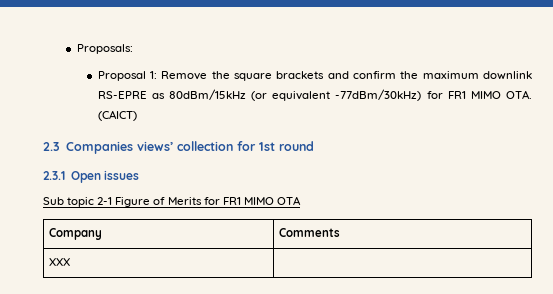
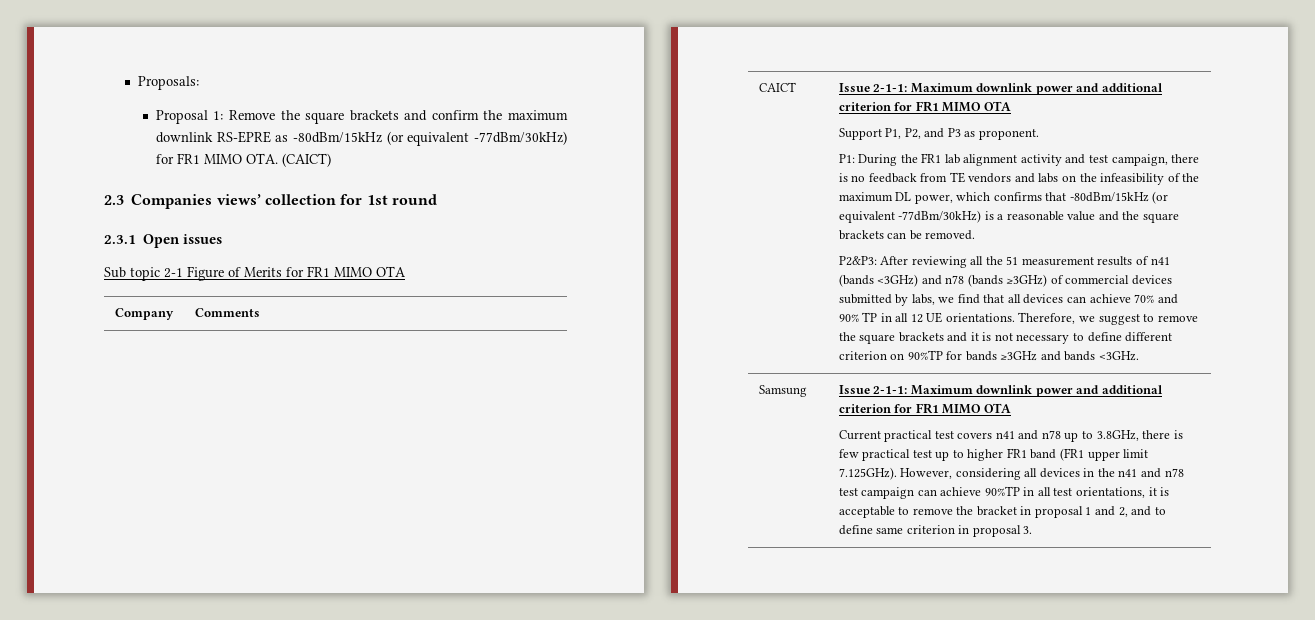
- Proposal 1: Remove the square brackets and confirm the maximum downlink RS-EPRE as 80dBm/15kHz (or equivalent -77dBm/30kHz) for FR1 MIMO OTA. (CAICT)
+ Proposal 1: Remove the square brackets and confirm the maximum downlink RS-EPRE as -80dBm/15kHz (or equivalent -77dBm/30kHz) for FR1 MIMO OTA. (CAICT)
- XXX
+ CAICT | Issue 2-1-1: Maximum downlink power and additional criterion for FR1 MIMO OTA
+ Support P1, P2, and P3 as proponent.
+ P1: During the FR1 lab alignment activity and test campaign, there is no feedback from TE vendors and labs on the infeasibility of the maximum DL power, which confirms that -80dBm/15kHz (or equivalent -77dBm/30kHz) is a reasonable value and the square brackets can be removed.
+ P2&P3: After reviewing all the 51 measurement results of n41 (bands <3GHz) and n78 (bands ≥3GHz) of commercial devices submitted by labs, we find that all devices can achieve 70% and 90% TP in all 12 UE orientations. Therefore, we suggest to remove the square brackets and it is not necessary to define different criterion on 90%TP for bands ≥3GHz and bands <3GHz.
+ Samsung | Issue 2-1-1: Maximum downlink power and additional criterion for FR1 MIMO OTA
+ Current practical test covers n41 and n78 up to 3.8GHz, there is few practical test up to higher FR1 band (FR1 upper limit 7.125GHz). However, considering all devices in the n41 and n78 test campaign can achieve 90%TP in all test orientations, it is acceptable to remove the bracket in proposal 1 and 2, and to define same criterion in proposal 3.

